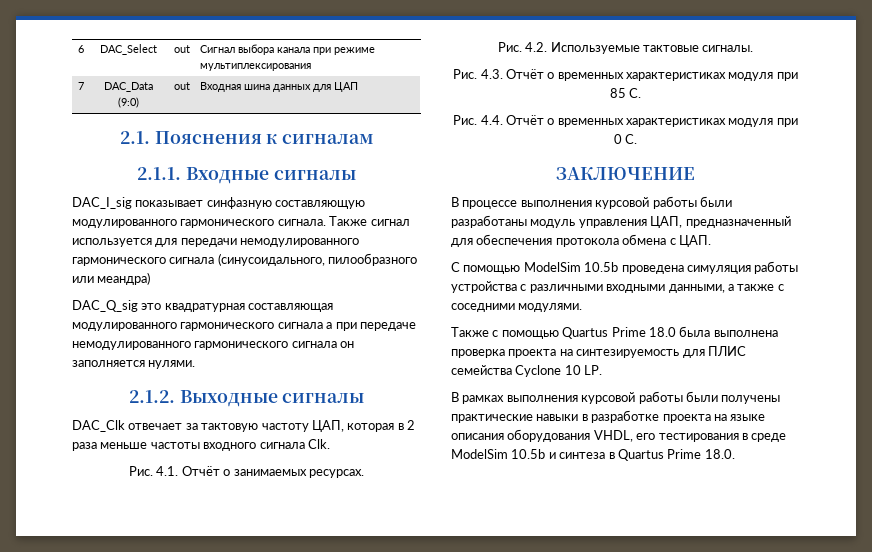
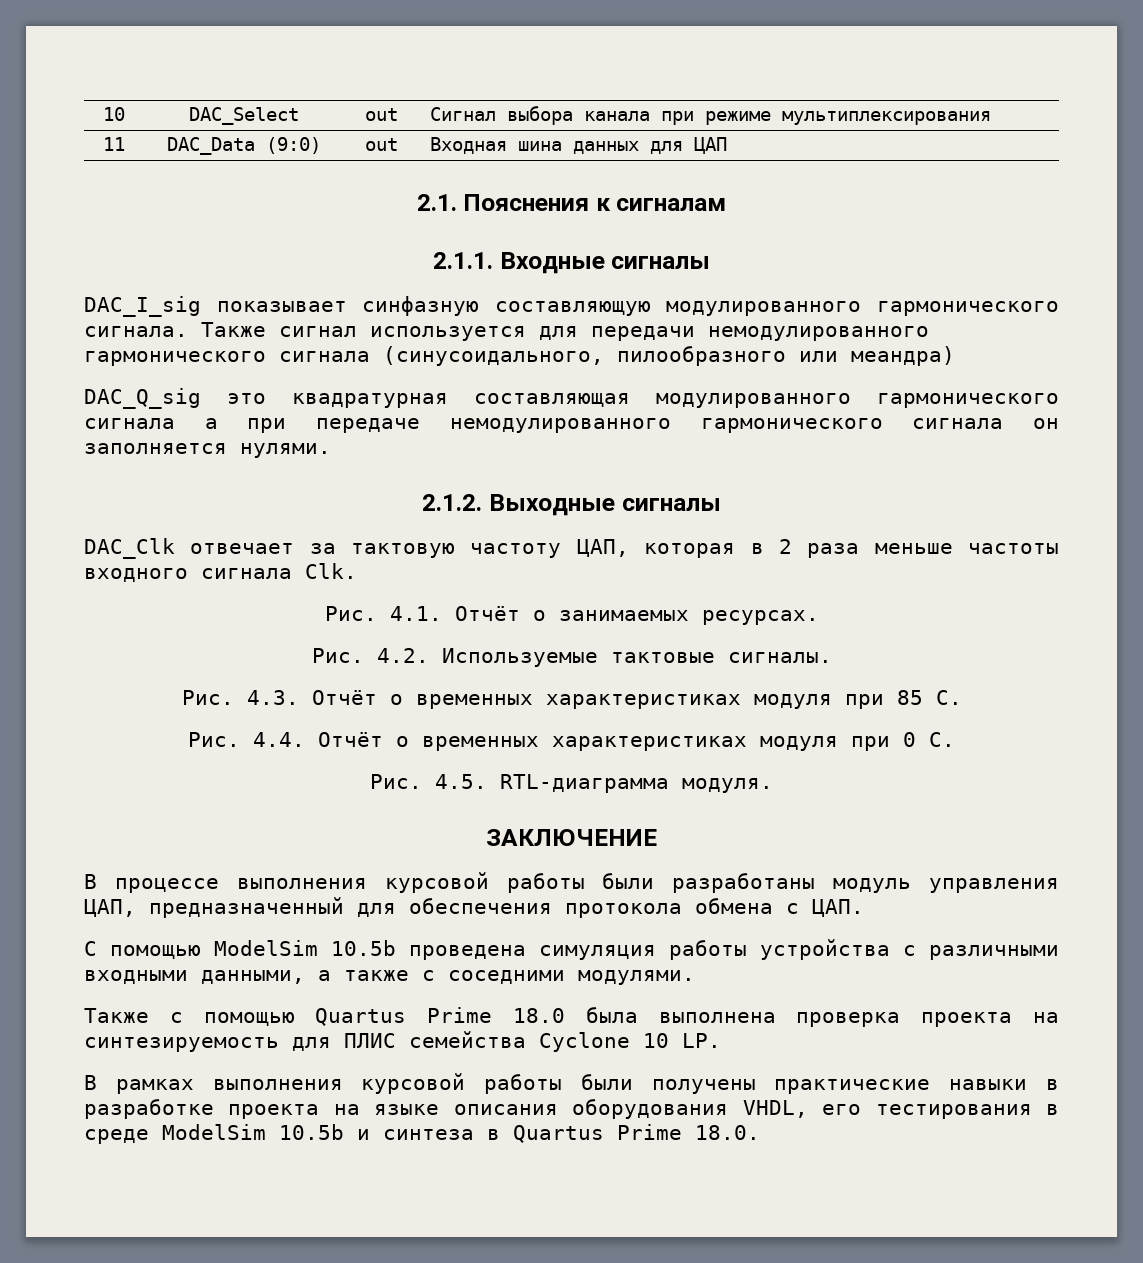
- 6 | DAC_Select | out | Сигнал выбора канала при режиме мультиплексирования
+ 10 | DAC_Select | out | Сигнал выбора канала при режиме мультиплексирования
- 7 | DAC_Data (9:0) | out | Входная шина данных для ЦАП
+ 11 | DAC_Data (9:0) | out | Входная шина данных для ЦАП
+ Рис. 4.5. RTL-диаграмма модуля.

